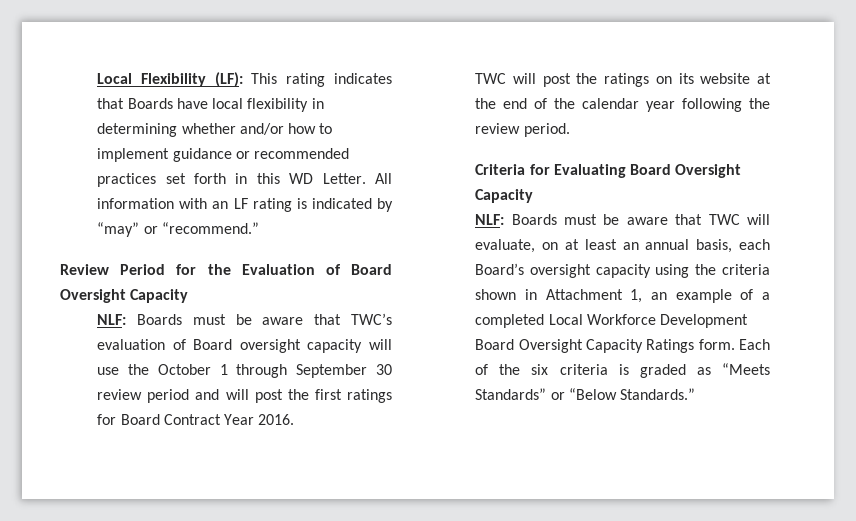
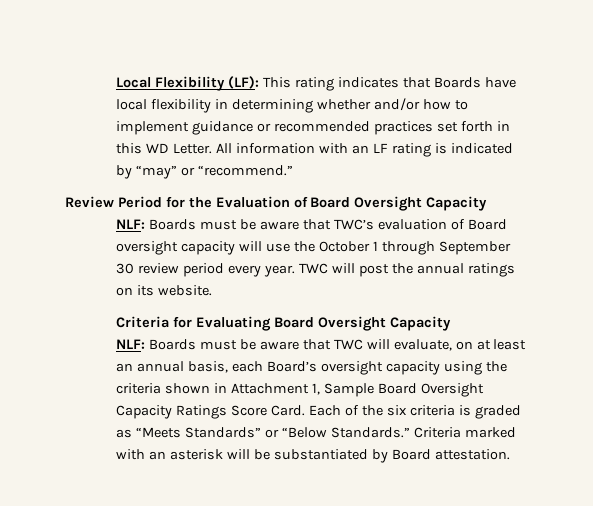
- NLF: Boards must be aware that TWC’s evaluation of Board oversight capacity will use the October 1 through September 30 review period and will post the first ratings for Board Contract Year 2016.
- TWC will post the ratings on its website at the end of the calendar year following the review period.
+ NLF: Boards must be aware that TWC’s evaluation of Board oversight capacity will use the October 1 through September 30 review period every year. TWC will post the annual ratings on its website.
- NLF: Boards must be aware that TWC will evaluate, on at least an annual basis, each Board’s oversight capacity using the criteria shown in Attachment 1, an example of a completed Local Workforce Development Board Oversight Capacity Ratings form.
+ NLF: Boards must be aware that TWC will evaluate, on at least an annual basis, each Board’s oversight capacity using the criteria shown in Attachment 1, Sample Board Oversight Capacity Ratings Score Card.
+ Criteria marked with an asterisk will be substantiated by Board attestation.

